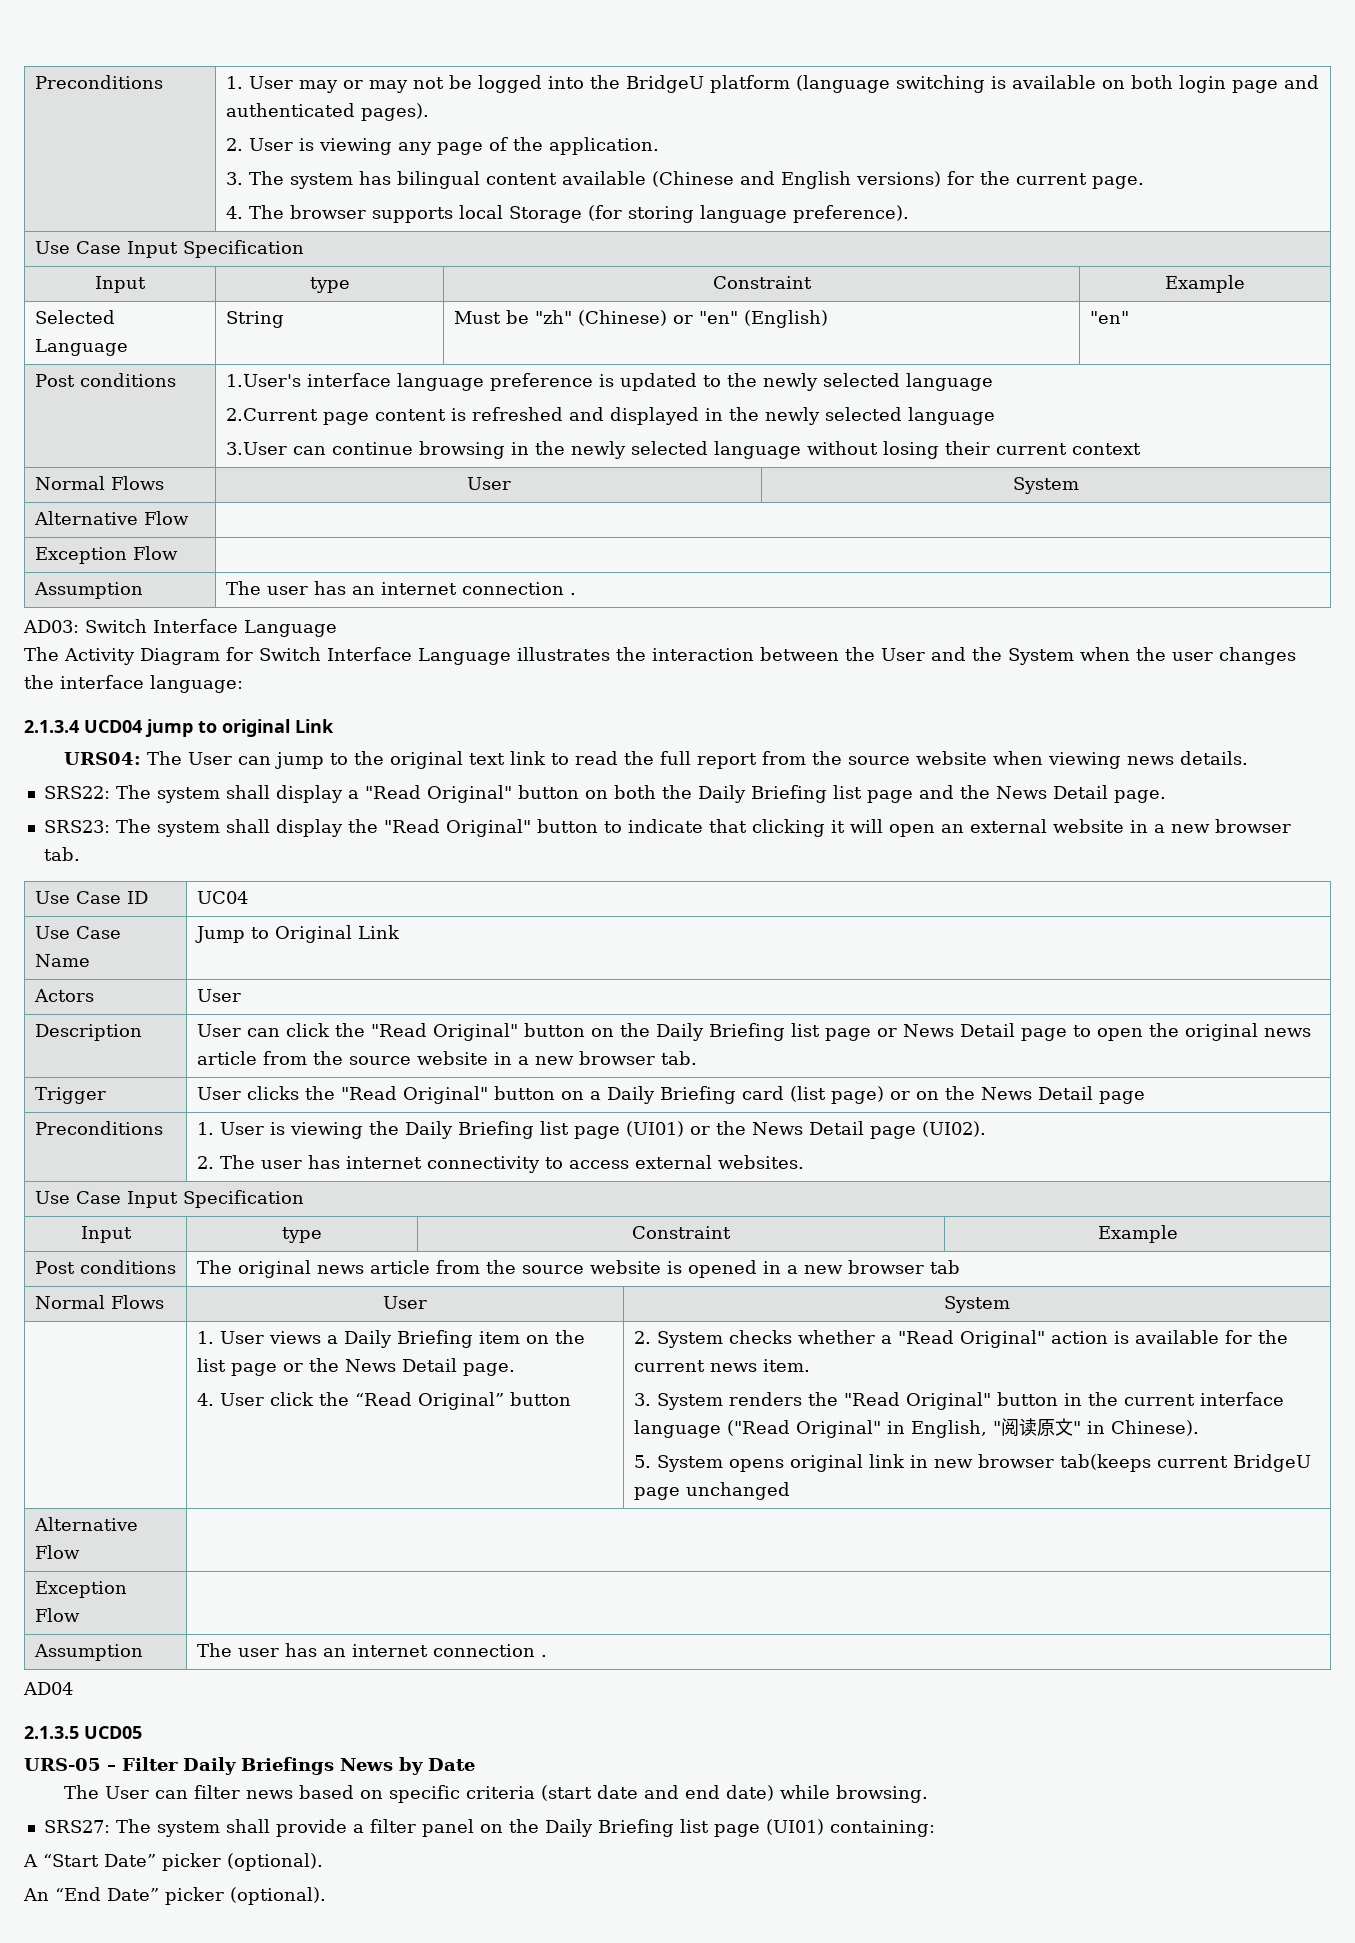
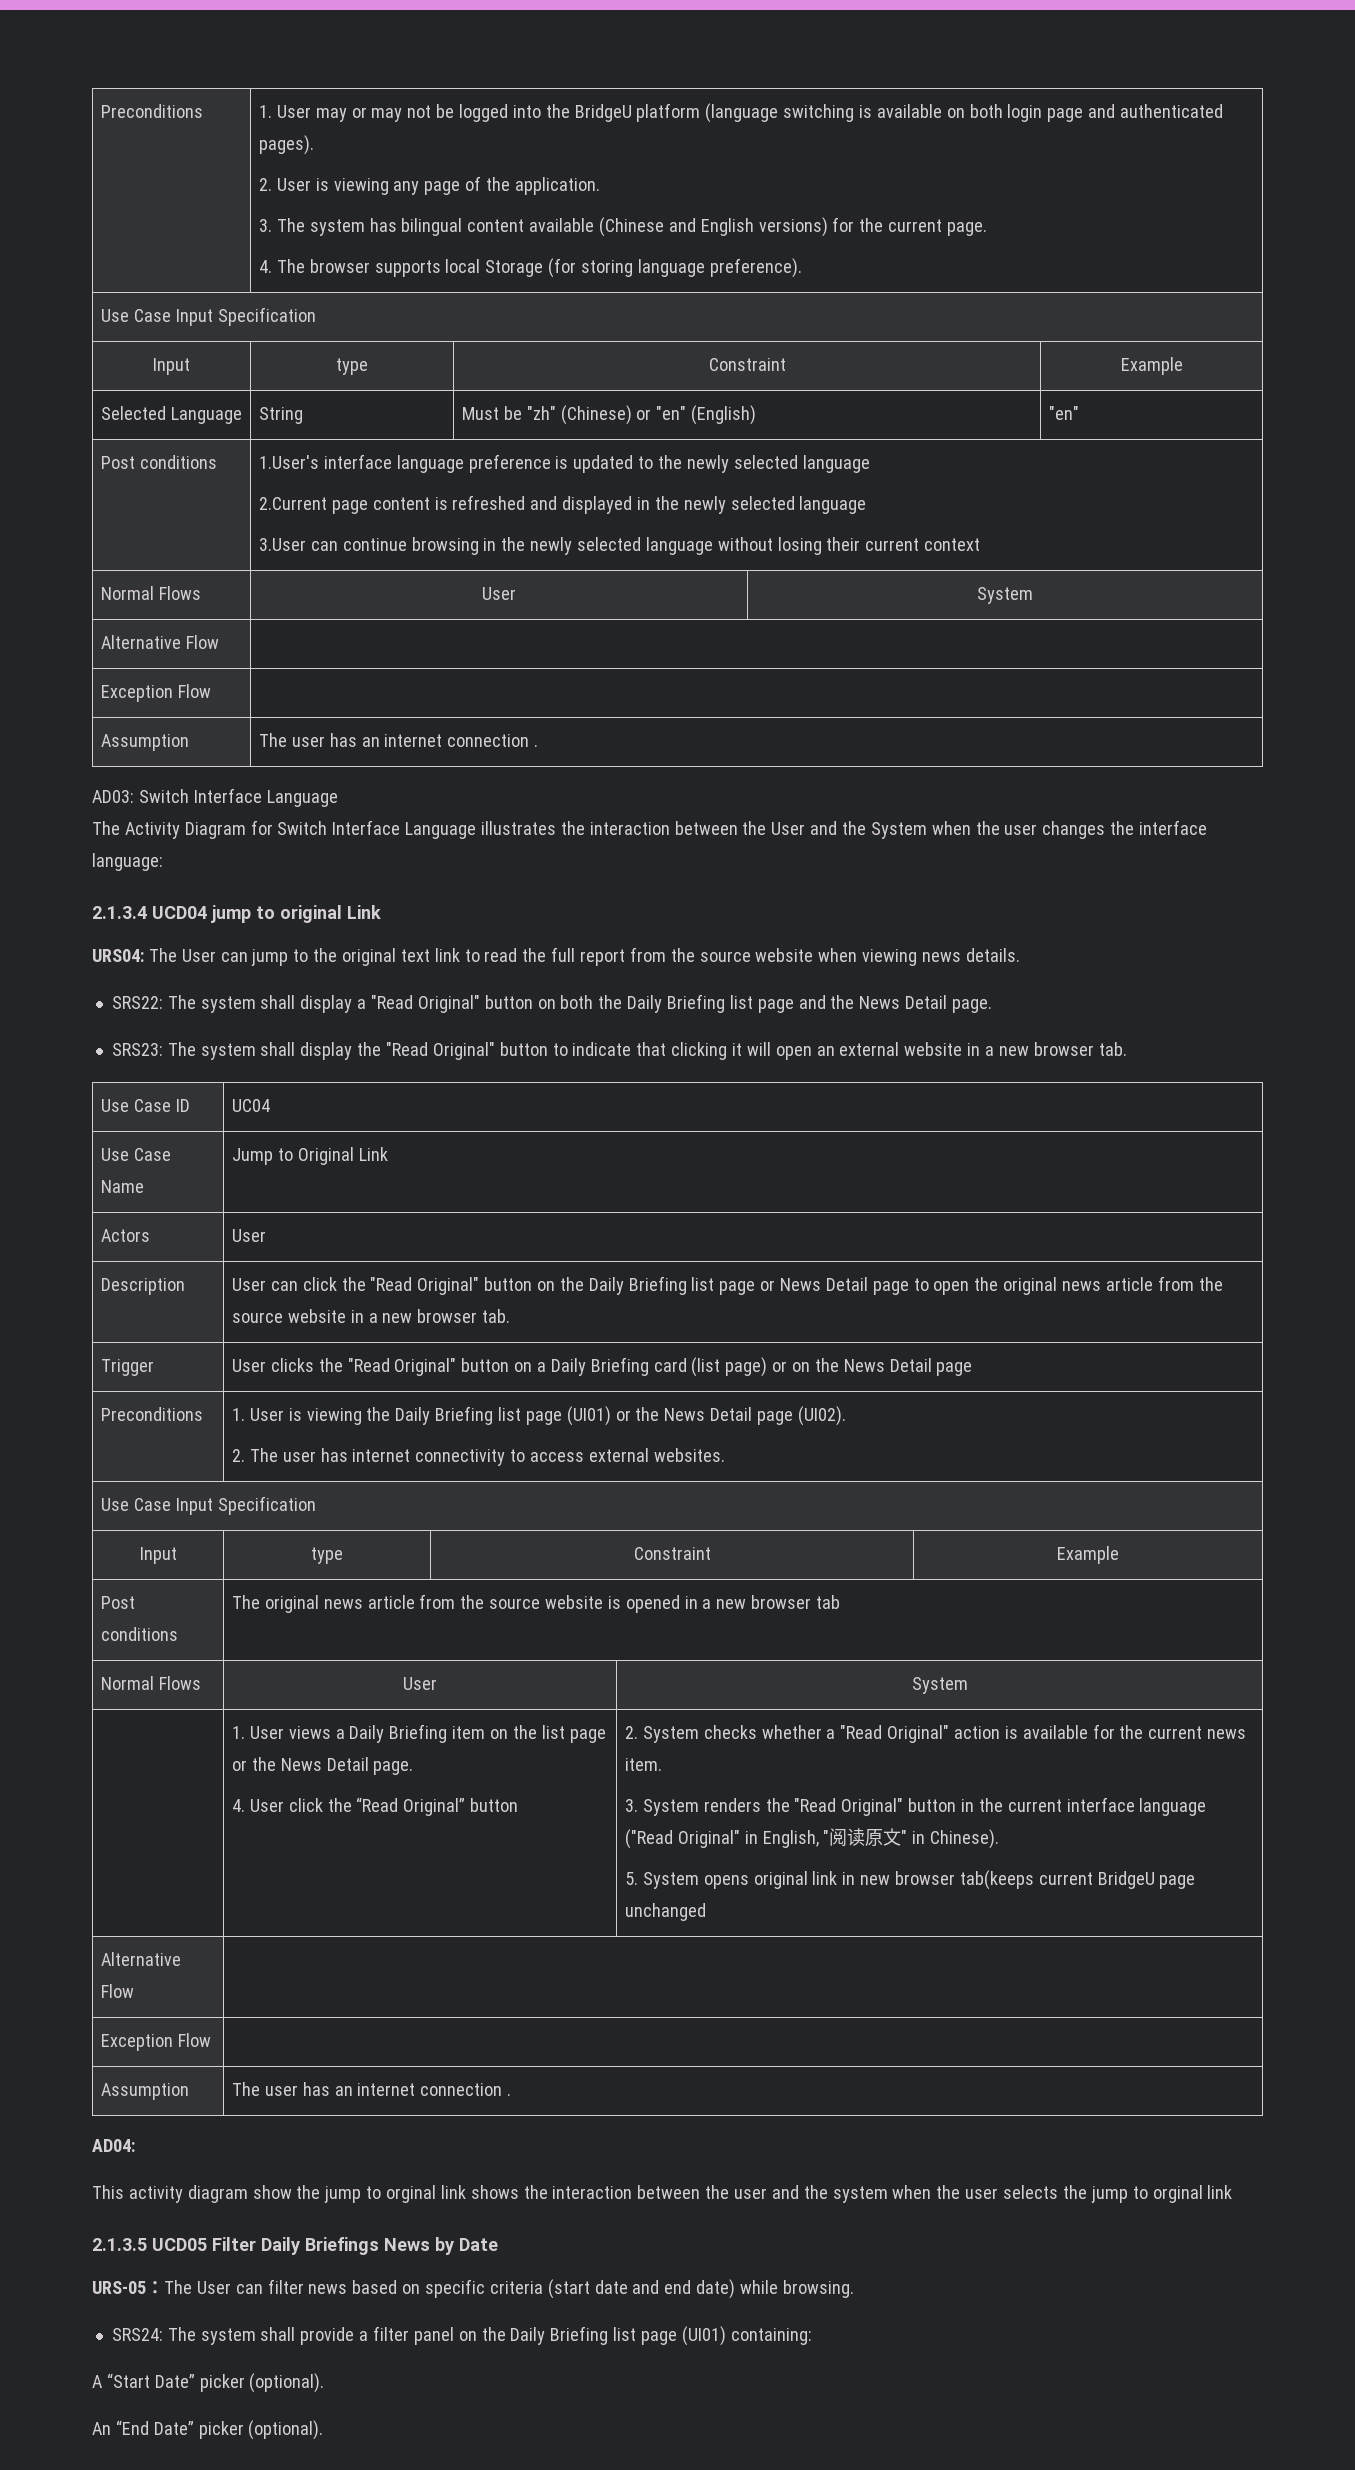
- AD04
+ AD04:
+ This activity diagram show the jump to orginal link shows the interaction between the user and the system when the user selects the jump to orginal link
- 2.1.3.5 UCD05
- URS‑05 – Filter Daily Briefings News by Date
+ 2.1.3.5 UCD05 Filter Daily Briefings News by Date
- The User can filter news based on specific criteria (start date and end date) while browsing.
+ URS‑05：The User can filter news based on specific criteria (start date and end date) while browsing.
- SRS27: The system shall provide a filter panel on the Daily Briefing list page (UI01) containing:
+ SRS24: The system shall provide a filter panel on the Daily Briefing list page (UI01) containing:

